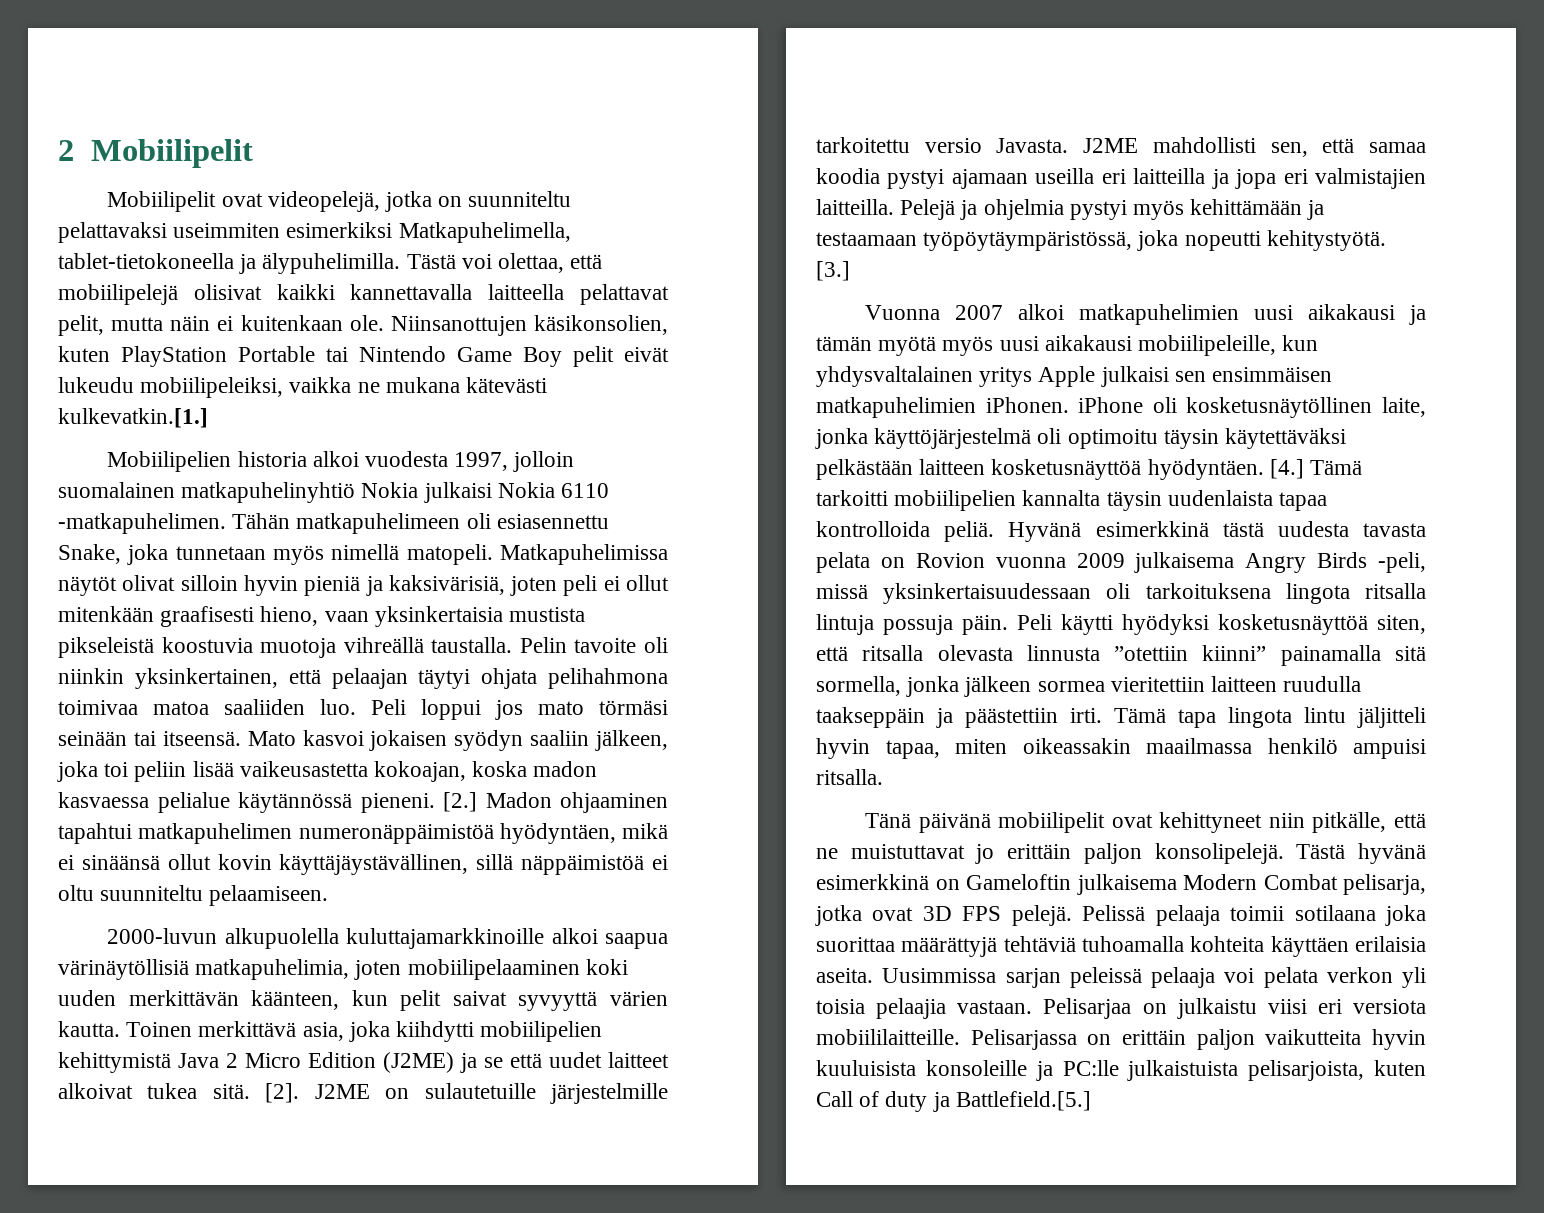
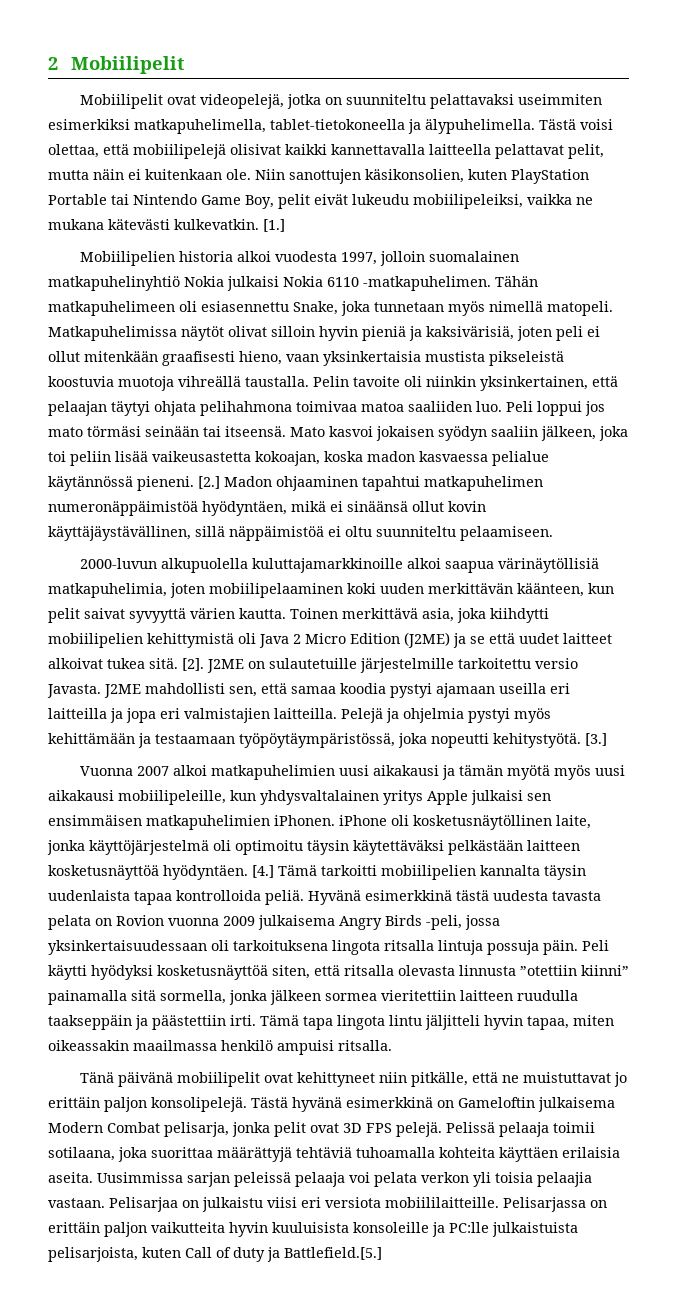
- Mobiilipelit ovat videopelejä, jotka on suunniteltu pelattavaksi useimmiten esimerkiksi Matkapuhelimella, tablet-tietokoneella ja älypuhelimilla. Tästä voi olettaa, että mobiilipelejä olisivat kaikki kannettavalla laitteella pelattavat pelit, mutta näin ei kuitenkaan ole.
+ Mobiilipelit ovat videopelejä, jotka on suunniteltu pelattavaksi useimmiten esimerkiksi matkapuhelimella, tablet-tietokoneella ja älypuhelimella. Tästä voisi olettaa, että mobiilipelejä olisivat kaikki kannettavalla laitteella pelattavat pelit, mutta näin ei kuitenkaan ole.
- Niinsanottujen käsikonsolien, kuten PlayStation Portable tai Nintendo Game Boy pelit eivät lukeudu mobiilipeleiksi, vaikka ne mukana kätevästi kulkevatkin.[1.]
+ Niin sanottujen käsikonsolien, kuten PlayStation Portable tai Nintendo Game Boy, pelit eivät lukeudu mobiilipeleiksi, vaikka ne mukana kätevästi kulkevatkin. [1.]
- Toinen merkittävä asia, joka kiihdytti mobiilipelien kehittymistä Java 2 Micro Edition (J2ME) ja se että uudet laitteet alkoivat tukea sitä.
+ Toinen merkittävä asia, joka kiihdytti mobiilipelien kehittymistä oli Java 2 Micro Edition (J2ME) ja se että uudet laitteet alkoivat tukea sitä.
- Hyvänä esimerkkinä tästä uudesta tavasta pelata on Rovion vuonna 2009 julkaisema Angry Birds -peli, missä yksinkertaisuudessaan oli tarkoituksena lingota ritsalla lintuja possuja päin.
+ Hyvänä esimerkkinä tästä uudesta tavasta pelata on Rovion vuonna 2009 julkaisema Angry Birds -peli, jossa yksinkertaisuudessaan oli tarkoituksena lingota ritsalla lintuja possuja päin.
- Tästä hyvänä esimerkkinä on Gameloftin julkaisema Modern Combat pelisarja, jotka ovat 3D FPS pelejä.
+ Tästä hyvänä esimerkkinä on Gameloftin julkaisema Modern Combat pelisarja, jonka pelit ovat 3D FPS pelejä.
- Pelissä pelaaja toimii sotilaana joka suorittaa määrättyjä tehtäviä tuhoamalla kohteita käyttäen erilaisia aseita.
+ Pelissä pelaaja toimii sotilaana, joka suorittaa määrättyjä tehtäviä tuhoamalla kohteita käyttäen erilaisia aseita.

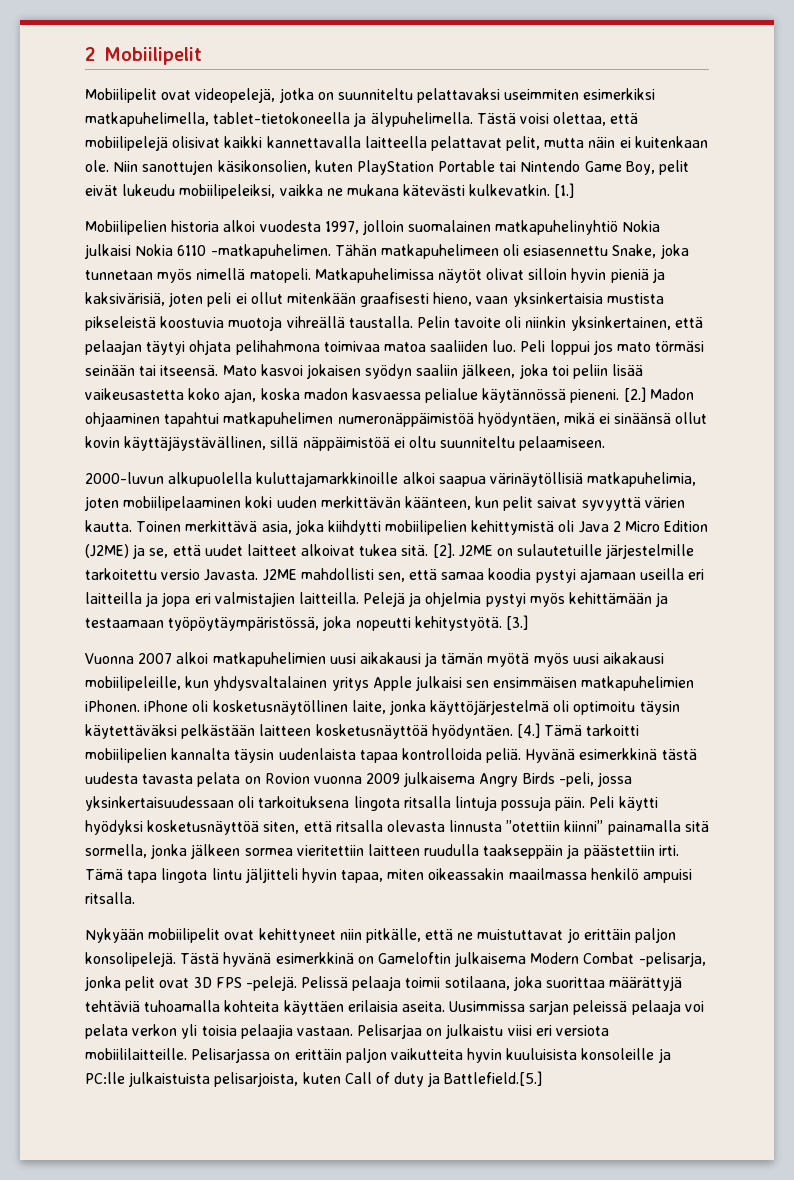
- Mato kasvoi jokaisen syödyn saaliin jälkeen, joka toi peliin lisää vaikeusastetta kokoajan, koska madon kasvaessa pelialue käytännössä pieneni.
+ Mato kasvoi jokaisen syödyn saaliin jälkeen, joka toi peliin lisää vaikeusastetta koko ajan, koska madon kasvaessa pelialue käytännössä pieneni.
- Toinen merkittävä asia, joka kiihdytti mobiilipelien kehittymistä oli Java 2 Micro Edition (J2ME) ja se että uudet laitteet alkoivat tukea sitä.
+ Toinen merkittävä asia, joka kiihdytti mobiilipelien kehittymistä oli Java 2 Micro Edition (J2ME) ja se, että uudet laitteet alkoivat tukea sitä.
- Tänä päivänä mobiilipelit ovat kehittyneet niin pitkälle, että ne muistuttavat jo erittäin paljon konsolipelejä.
+ Nykyään mobiilipelit ovat kehittyneet niin pitkälle, että ne muistuttavat jo erittäin paljon konsolipelejä.
- Tästä hyvänä esimerkkinä on Gameloftin julkaisema Modern Combat pelisarja, jonka pelit ovat 3D FPS pelejä.
+ Tästä hyvänä esimerkkinä on Gameloftin julkaisema Modern Combat -pelisarja, jonka pelit ovat 3D FPS -pelejä.

